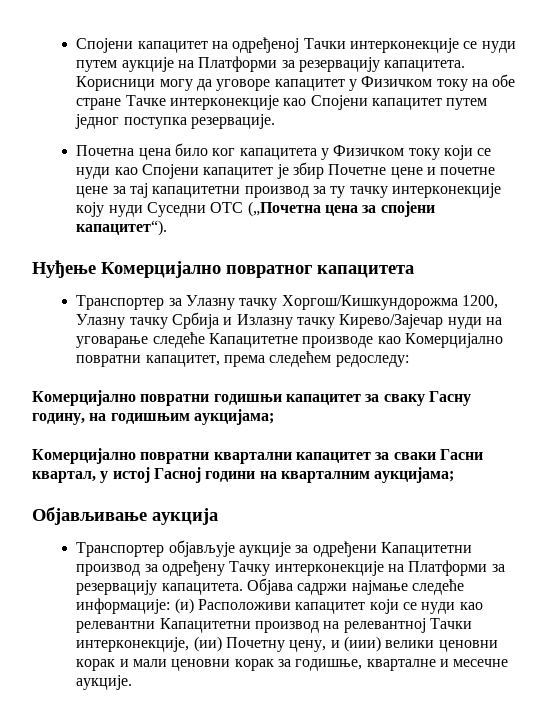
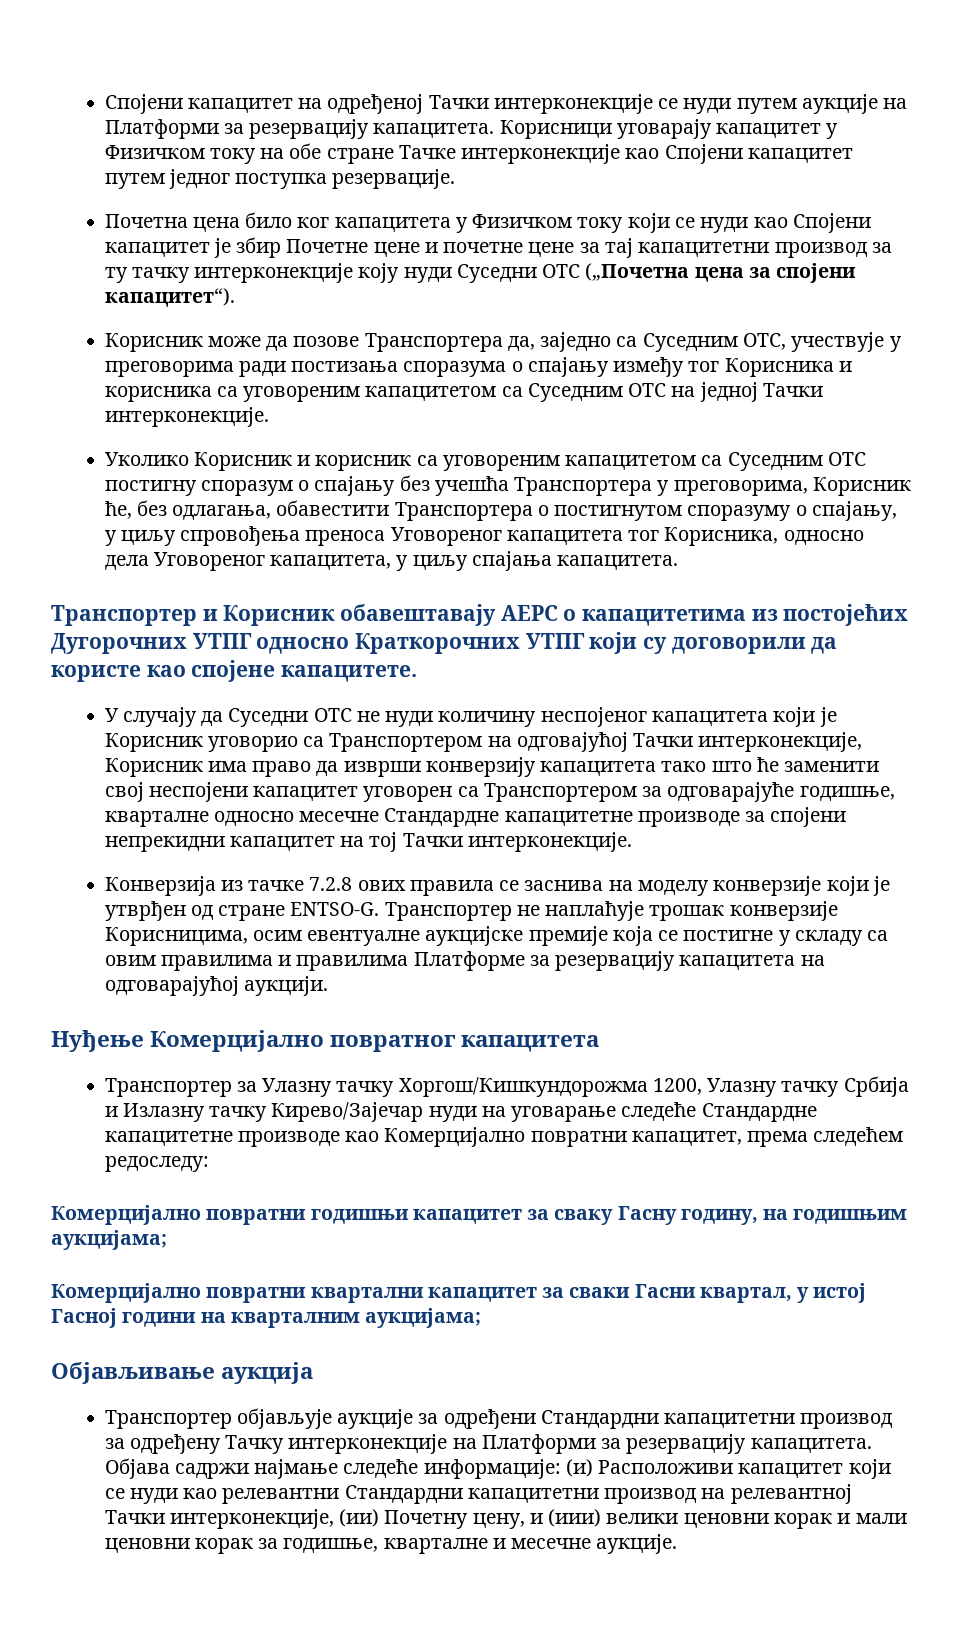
- Корисници могу да уговоре капацитет у Физичком току на обе стране Тачке интерконекције као Спојени капацитет путем једног поступка резервације.
+ Корисници уговарају капацитет у Физичком току на обе стране Тачке интерконекције као Спојени капацитет путем једног поступка резервације.
+ Корисник може да позове Транспортера да, заједно са Суседним ОТС, учествује у преговорима ради постизања споразума о спајању између тог Корисника и корисника са уговореним капацитетом са Суседним ОТС на једној Тачки интерконекције.
+ Уколико Корисник и корисник са уговореним капацитетом са Суседним ОТС постигну споразум о спајању без учешћа Транспортера у преговорима, Корисник ће, без одлагања, обавестити Транспортера о постигнутом споразуму о спајању, у циљу спровођења преноса Уговореног капацитета тог Корисника, односно дела Уговореног капацитета, у циљу спајања капацитета.
+ Транспортер и Корисник обавештавају АЕРС о капацитетима из постојећих Дугорочних УТПГ односно Краткорочних УТПГ који су договорили да користе као спојене капацитете.
+ У случају да Суседни ОТС не нуди количину неспојеног капацитета који је Корисник уговорио са Транспортером на одговајућој Тачки интерконекције, Корисник има право да изврши конверзију капацитета тако што ће заменити свој неспојени капацитет уговорен са Транспортером за одговарајуће годишње, кварталне односно месечне Стандардне капацитетне производе за спојени непрекидни капацитет на тој Тачки интерконекције.
+ Конверзија из тачке 7.2.8 ових правила се заснива на моделу конверзије који је утврђен од стране ENTSO-G. Транспортер не наплаћује трошак конверзије Корисницима, осим евентуалне аукцијске премије која се постигне у складу са овим правилима и правилима Платформе за резервацију капацитета на одговарајућој аукцији.
- Транспортер за Улазну тачку Хоргош/Кишкундорожма 1200, Улазну тачку Србија и Излазну тачку Кирево/Зајечар нуди на уговарање следеће Капацитетне производе као Комерцијално повратни капацитет, према следећем редоследу:
+ Транспортер за Улазну тачку Хоргош/Кишкундорожма 1200, Улазну тачку Србија и Излазну тачку Кирево/Зајечар нуди на уговарање следеће Стандардне капацитетне производе као Комерцијално повратни капацитет, према следећем редоследу:
- Транспортер објављује аукције за одређени Капацитетни производ за одређену Тачку интерконекције на Платформи за резервацију капацитета.
+ Транспортер објављује аукције за одређени Стандардни капацитетни производ за одређену Тачку интерконекције на Платформи за резервацију капацитета.
- Објава садржи најмање следеће информације: (и) Расположиви капацитет који се нуди као релевантни Капацитетни производ на релевантној Тачки интерконекције, (ии) Почетну цену, и (иии) велики ценовни корак и мали ценовни корак за годишње, кварталне и месечне аукције.
+ Објава садржи најмање следеће информације: (и) Расположиви капацитет који се нуди као релевантни Стандардни капацитетни производ на релевантној Тачки интерконекције, (ии) Почетну цену, и (иии) велики ценовни корак и мали ценовни корак за годишње, кварталне и месечне аукције.

